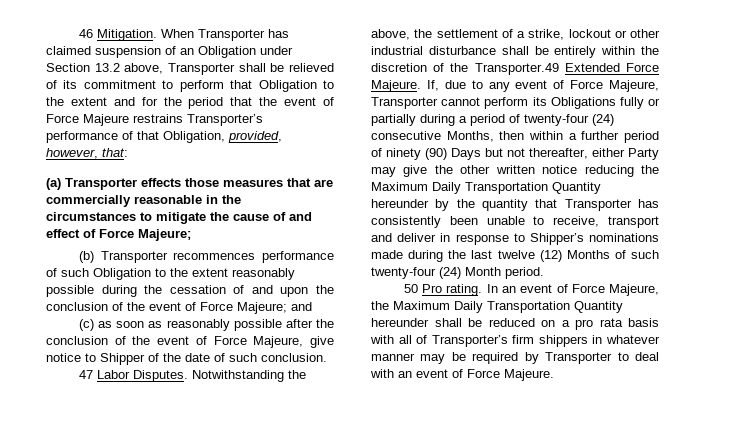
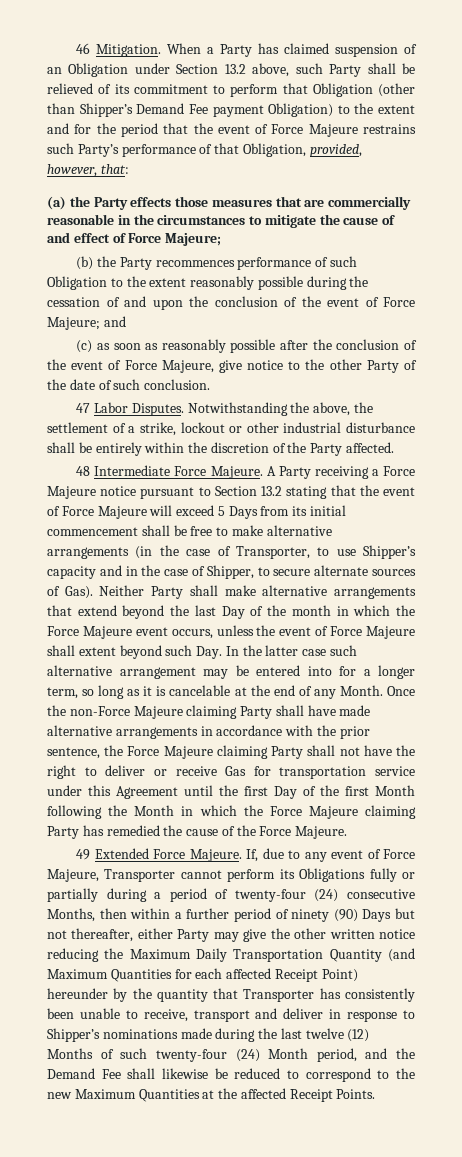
- When Transporter has claimed suspension of an Obligation under Section 13.2 above, Transporter shall be relieved of its commitment to perform that Obligation to the extent and for the period that the event of Force Majeure restrains Transporter’s performance of that Obligation, provided, however, that:
+ When a Party has claimed suspension of an Obligation under Section 13.2 above, such Party shall be relieved of its commitment to perform that Obligation (other than Shipper’s Demand Fee payment Obligation) to the extent and for the period that the event of Force Majeure restrains such Party’s performance of that Obligation, provided, however, that:
- (a) Transporter effects those measures that are commercially reasonable in the circumstances to mitigate the cause of and effect of Force Majeure;
+ (a) the Party effects those measures that are commercially reasonable in the circumstances to mitigate the cause of and effect of Force Majeure;
- (b) Transporter recommences performance of such Obligation to the extent reasonably possible during the cessation of and upon the conclusion of the event of Force Majeure; and
+ (b) the Party recommences performance of such Obligation to the extent reasonably possible during the cessation of and upon the conclusion of the event of Force Majeure; and
- (c) as soon as reasonably possible after the conclusion of the event of Force Majeure, give notice to Shipper of the date of such conclusion.
+ (c) as soon as reasonably possible after the conclusion of the event of Force Majeure, give notice to the other Party of the date of such conclusion.
- Notwithstanding the above, the settlement of a strike, lockout or other industrial disturbance shall be entirely within the discretion of the Transporter.49 Extended Force Majeure.
+ Notwithstanding the above, the settlement of a strike, lockout or other industrial disturbance shall be entirely within the discretion of the Party affected.
+ 48 Intermediate Force Majeure. A Party receiving a Force Majeure notice pursuant to Section 13.2 stating that the event of Force Majeure will exceed 5 Days from its initial commencement shall be free to make alternative arrangements (in the case of Transporter, to use Shipper’s capacity and in the case of Shipper, to secure alternate sources of Gas). Neither Party shall make alternative arrangements that extend beyond the last Day of the month in which the Force Majeure event occurs, unless the event of Force Majeure shall extent beyond such Day. In the latter case such alternative arrangement may be entered into for a longer term, so long as it is cancelable at the end of any Month. Once the non-Force Majeure claiming Party shall have made alternative arrangements in accordance with the prior sentence, the Force Majeure claiming Party shall not have the right to deliver or receive Gas for transportation service under this Agreement until the first Day of the first Month following the Month in which the Force Majeure claiming Party has remedied the cause of the Force Majeure.
+ 49 Extended Force Majeure.
- If, due to any event of Force Majeure, Transporter cannot perform its Obligations fully or partially during a period of twenty-four (24) consecutive Months, then within a further period of ninety (90) Days but not thereafter, either Party may give the other written notice reducing the Maximum Daily Transportation Quantity hereunder by the quantity that Transporter has consistently been unable to receive, transport and deliver in response to Shipper’s nominations made during the last twelve (12) Months of such twenty-four (24) Month period.
- 50 Pro rating. In an event of Force Majeure, the Maximum Daily Transportation Quantity hereunder shall be reduced on a pro rata basis with all of Transporter’s firm shippers in whatever manner may be required by Transporter to deal with an event of Force Majeure.
+ If, due to any event of Force Majeure, Transporter cannot perform its Obligations fully or partially during a period of twenty-four (24) consecutive Months, then within a further period of ninety (90) Days but not thereafter, either Party may give the other written notice reducing the Maximum Daily Transportation Quantity (and Maximum Quantities for each affected Receipt Point) hereunder by the quantity that Transporter has consistently been unable to receive, transport and deliver in response to Shipper’s nominations made during the last twelve (12) Months of such twenty-four (24) Month period, and the Demand Fee shall likewise be reduced to correspond to the new Maximum Quantities at the affected Receipt Points.

